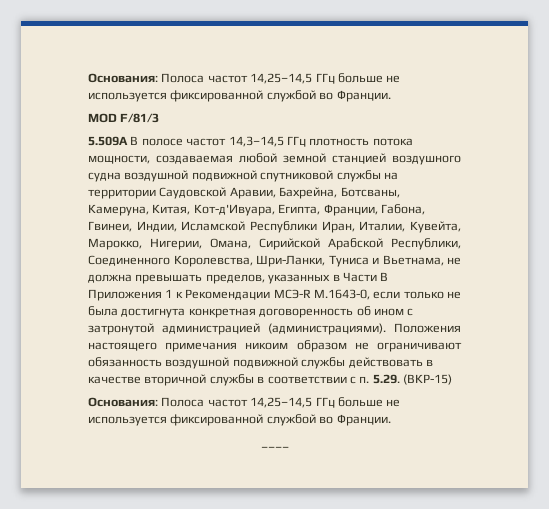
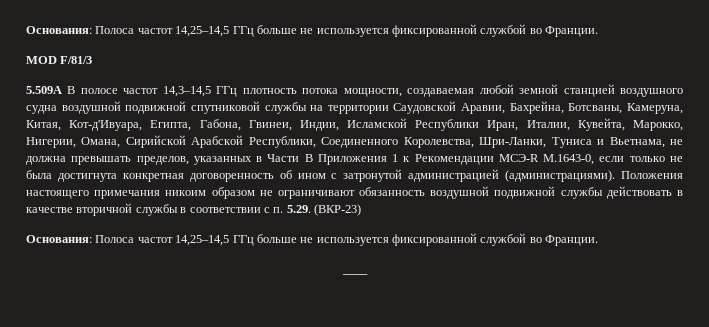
- 5.509A В полосе частот 14,3–14,5 ГГц плотность потока мощности, создаваемая любой земной станцией воздушного судна воздушной подвижной спутниковой службы на территории Саудовской Аравии, Бахрейна, Ботсваны, Камеруна, Китая, Кот-д'Ивуара, Египта, Франции, Габона, Гвинеи, Индии, Исламской Республики Иран, Италии, Кувейта, Марокко, Нигерии, Омана, Сирийской Арабской Республики, Соединенного Королевства, Шри-Ланки, Туниса и Вьетнама, не должна превышать пределов, указанных в Части В Приложения 1 к Рекомендации МСЭ-R М.1643-0, если только не была достигнута конкретная договоренность об ином с затронутой администрацией (администрациями).
+ 5.509A В полосе частот 14,3–14,5 ГГц плотность потока мощности, создаваемая любой земной станцией воздушного судна воздушной подвижной спутниковой службы на территории Саудовской Аравии, Бахрейна, Ботсваны, Камеруна, Китая, Кот-д'Ивуара, Египта, Габона, Гвинеи, Индии, Исламской Республики Иран, Италии, Кувейта, Марокко, Нигерии, Омана, Сирийской Арабской Республики, Соединенного Королевства, Шри-Ланки, Туниса и Вьетнама, не должна превышать пределов, указанных в Части В Приложения 1 к Рекомендации МСЭ-R М.1643-0, если только не была достигнута конкретная договоренность об ином с затронутой администрацией (администрациями).
- Положения настоящего примечания никоим образом не ограничивают обязанность воздушной подвижной службы действовать в качестве вторичной службы в соответствии с п. 5.29. (ВКР-15)
+ Положения настоящего примечания никоим образом не ограничивают обязанность воздушной подвижной службы действовать в качестве вторичной службы в соответствии с п. 5.29. (ВКР-23)

